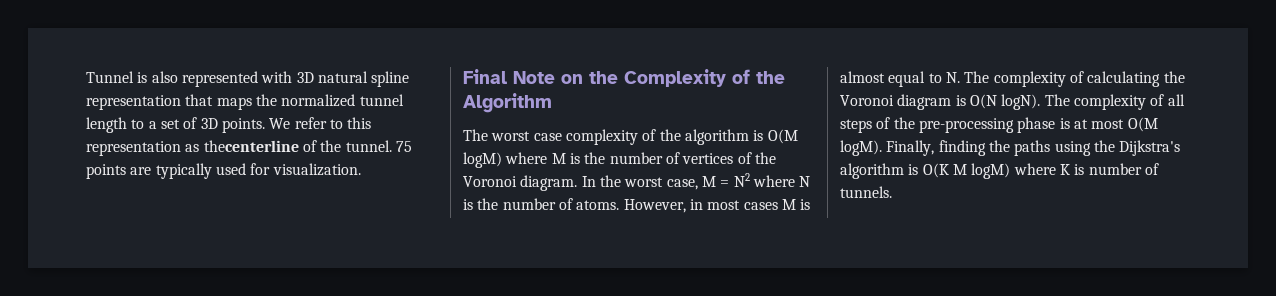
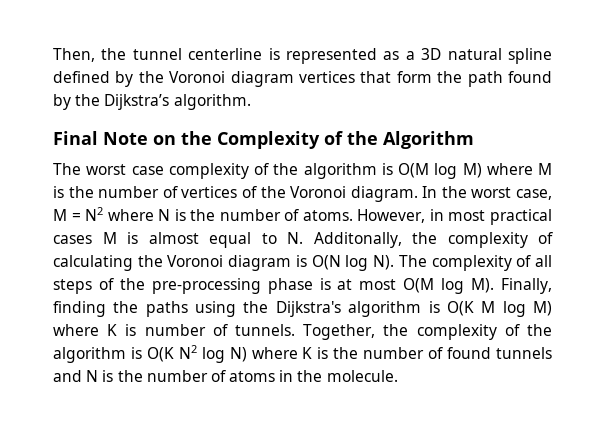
- Tunnel is also represented with 3D natural spline representation that maps the normalized tunnel length to a set of 3D points. We refer to this representation as thecenterline of the tunnel. 75 points are typically used for visualization.
+ Then, the tunnel centerline is represented as a 3D natural spline defined by the Voronoi diagram vertices that form the path found by the Dijkstra’s algorithm.
- The worst case complexity of the algorithm is O(M logM) where M is the number of vertices of the Voronoi diagram.
+ The worst case complexity of the algorithm is O(M log M) where M is the number of vertices of the Voronoi diagram.
- However, in most cases M is almost equal to N. The complexity of calculating the Voronoi diagram is O(N logN). The complexity of all steps of the pre-processing phase is at most O(M logM). Finally, finding the paths using the Dijkstra's algorithm is O(K M logM) where K is number of tunnels.
+ However, in most practical cases M is almost equal to N. Additonally, the complexity of calculating the Voronoi diagram is O(N log N). The complexity of all steps of the pre-processing phase is at most O(M log M). Finally, finding the paths using the Dijkstra's algorithm is O(K M log M) where K is number of tunnels.
+ Together, the complexity of the algorithm is O(K N2 log N) where K is the number of found tunnels and N is the number of atoms in the molecule.

